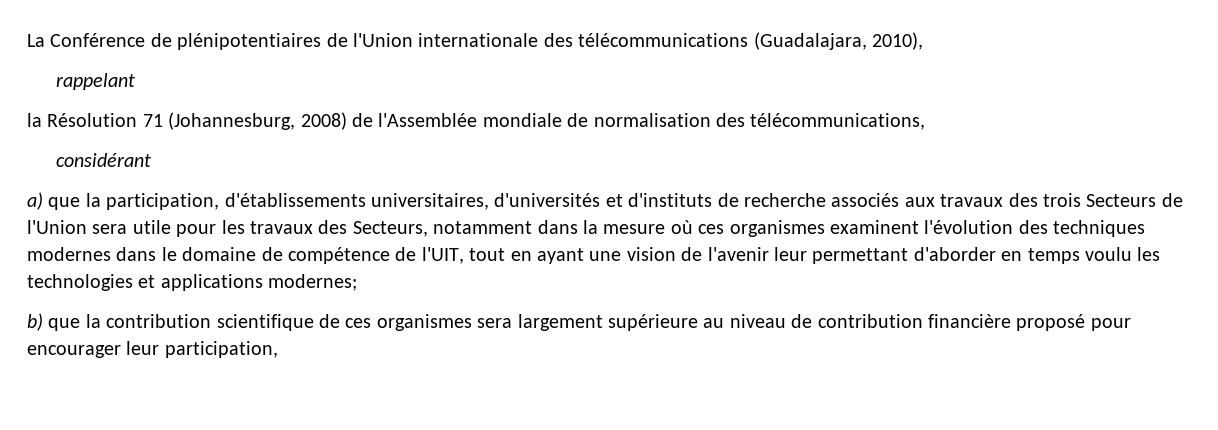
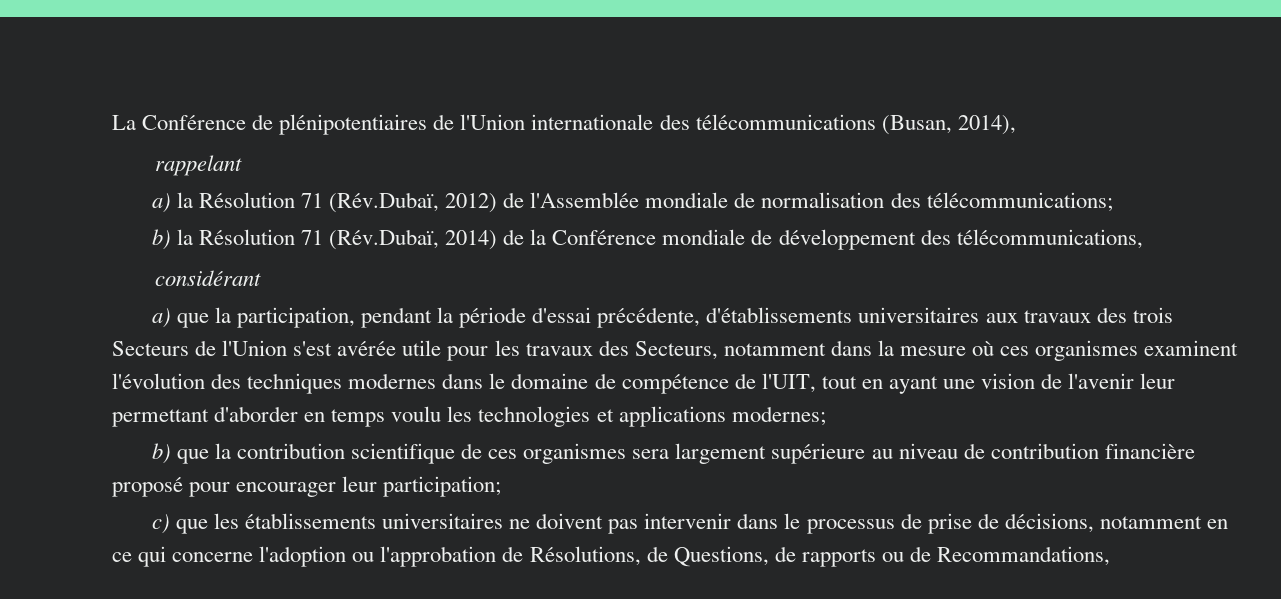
- La Conférence de plénipotentiaires de l'Union internationale des télécommunications (Guadalajara, 2010),
+ La Conférence de plénipotentiaires de l'Union internationale des télécommunications (Busan, 2014),
- la Résolution 71 (Johannesburg, 2008) de l'Assemblée mondiale de normalisation des télécommunications,
+ a) la Résolution 71 (Rév.Dubaï, 2012) de l'Assemblée mondiale de normalisation des télécommunications;
+ b) la Résolution 71 (Rév.Dubaï, 2014) de la Conférence mondiale de développement des télécommunications,
- a) que la participation, d'établissements universitaires, d'universités et d'instituts de recherche associés aux travaux des trois Secteurs de l'Union sera utile pour les travaux des Secteurs, notamment dans la mesure où ces organismes examinent l'évolution des techniques modernes dans le domaine de compétence de l'UIT, tout en ayant une vision de l'avenir leur permettant d'aborder en temps voulu les technologies et applications modernes;
+ a) que la participation, pendant la période d'essai précédente, d'établissements universitaires aux travaux des trois Secteurs de l'Union s'est avérée utile pour les travaux des Secteurs, notamment dans la mesure où ces organismes examinent l'évolution des techniques modernes dans le domaine de compétence de l'UIT, tout en ayant une vision de l'avenir leur permettant d'aborder en temps voulu les technologies et applications modernes;
- b) que la contribution scientifique de ces organismes sera largement supérieure au niveau de contribution financière proposé pour encourager leur participation,
+ b) que la contribution scientifique de ces organismes sera largement supérieure au niveau de contribution financière proposé pour encourager leur participation;
+ c) que les établissements universitaires ne doivent pas intervenir dans le processus de prise de décisions, notamment en ce qui concerne l'adoption ou l'approbation de Résolutions, de Questions, de rapports ou de Recommandations,

